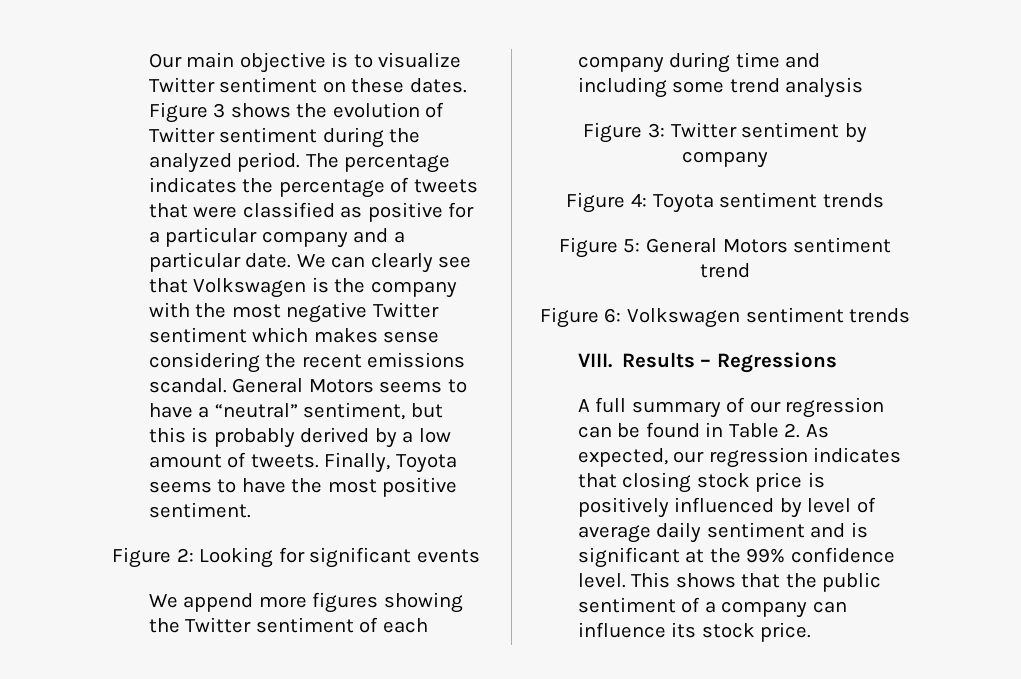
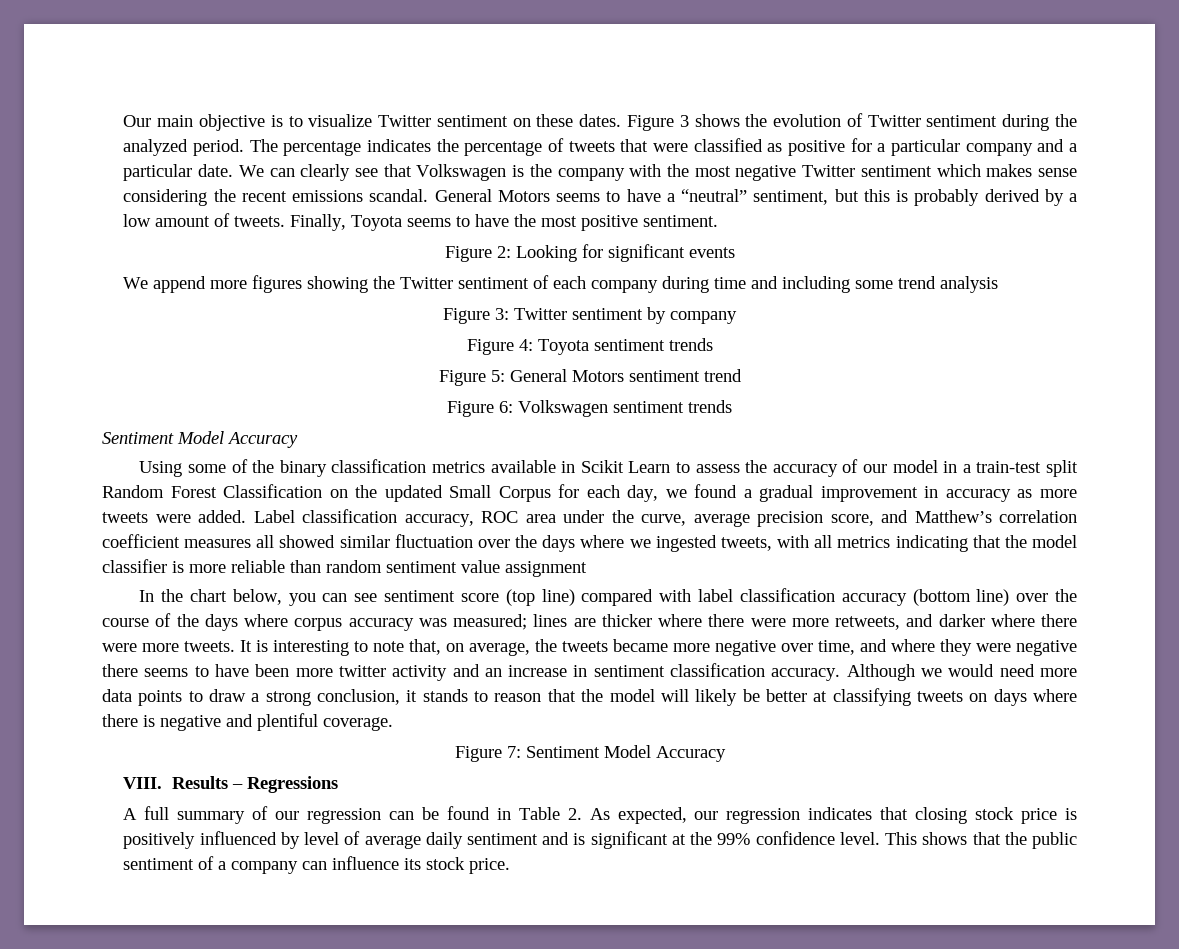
  Figure 6: Volkswagen sentiment trends
+ Sentiment Model Accuracy
+ Using some of the binary classification metrics available in Scikit Learn to assess the accuracy of our model in a train-test split Random Forest Classification on the updated Small Corpus for each day, we found a gradual improvement in accuracy as more tweets were added. Label classification accuracy, ROC area under the curve, average precision score, and Matthew’s correlation coefficient measures all showed similar fluctuation over the days where we ingested tweets, with all metrics indicating that the model classifier is more reliable than random sentiment value assignment
+ In the chart below, you can see sentiment score (top line) compared with label classification accuracy (bottom line) over the course of the days where corpus accuracy was measured; lines are thicker where there were more retweets, and darker where there were more tweets. It is interesting to note that, on average, the tweets became more negative over time, and where they were negative there seems to have been more twitter activity and an increase in sentiment classification accuracy. Although we would need more data points to draw a strong conclusion, it stands to reason that the model will likely be better at classifying tweets on days where there is negative and plentiful coverage.
+ Figure 7: Sentiment Model Accuracy

